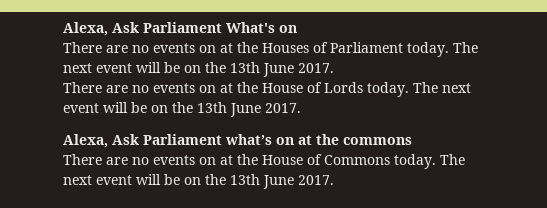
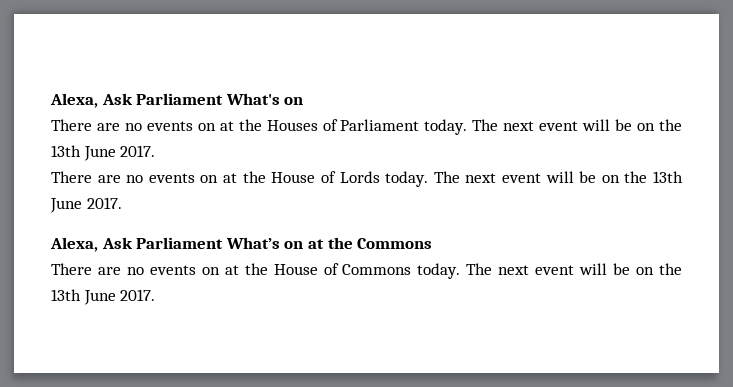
- Alexa, Ask Parliament what’s on at the commons
+ Alexa, Ask Parliament What’s on at the Commons

